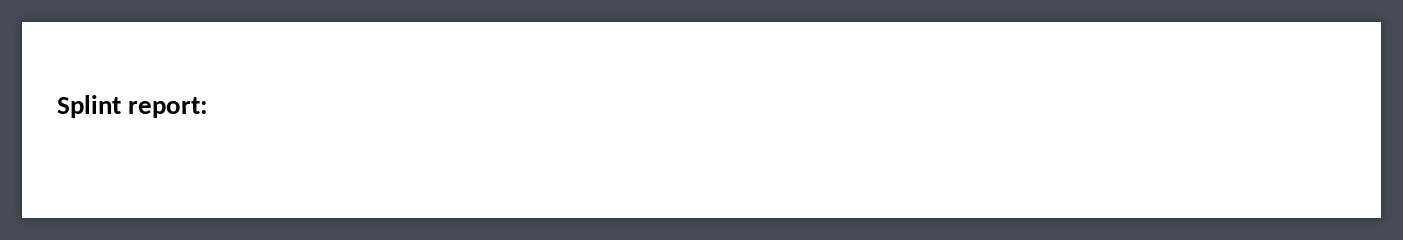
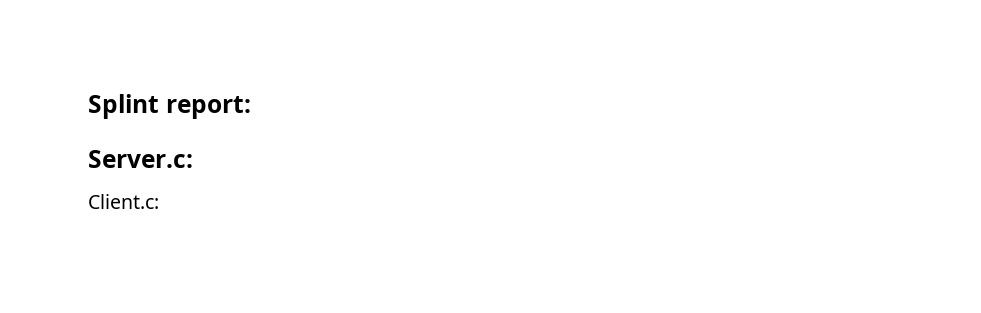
+ Server.c:
+ Client.c:

